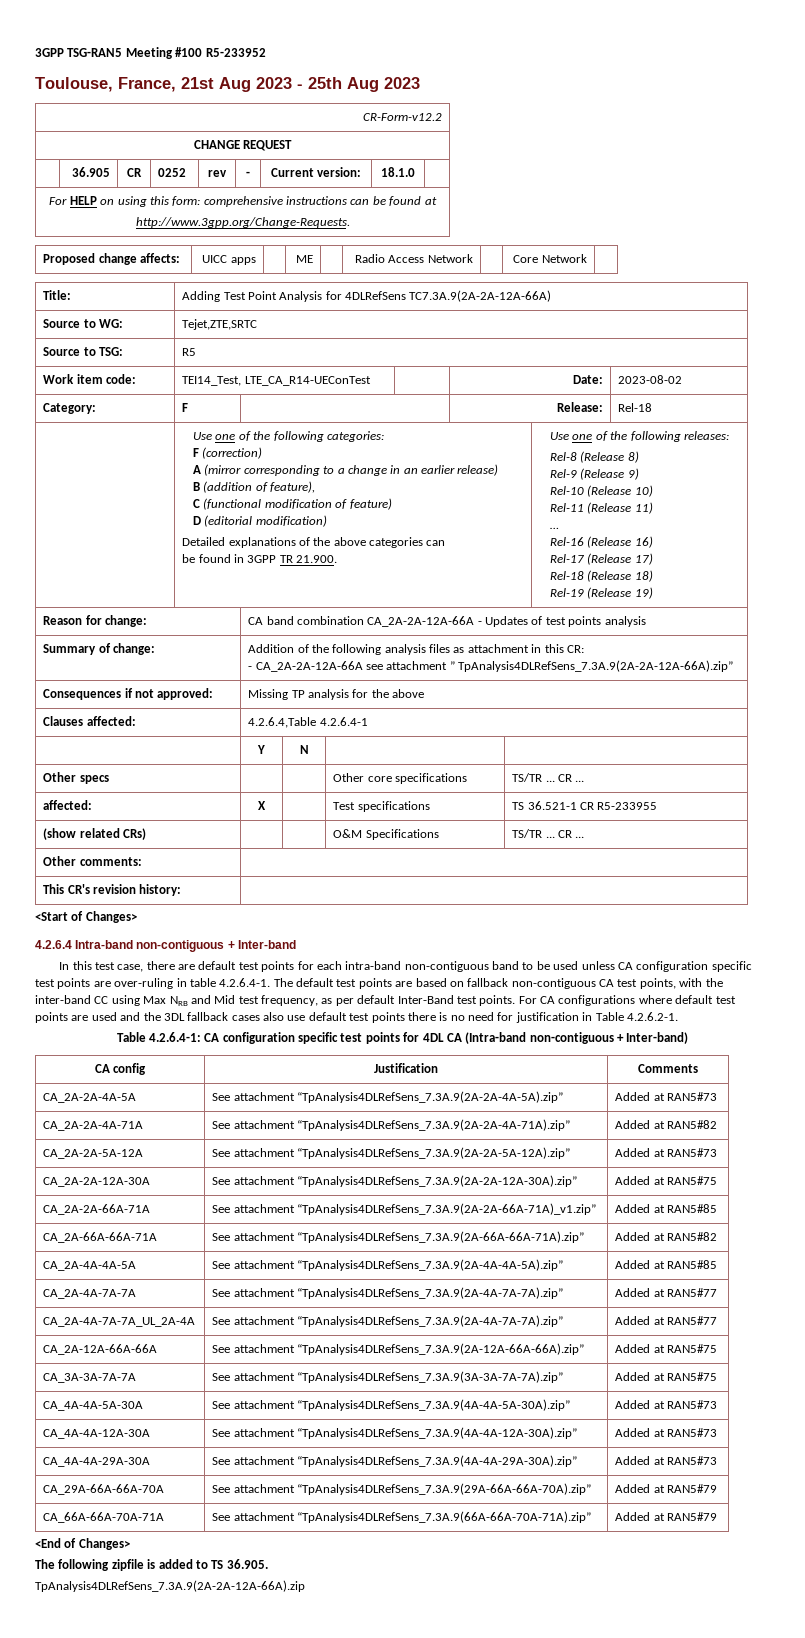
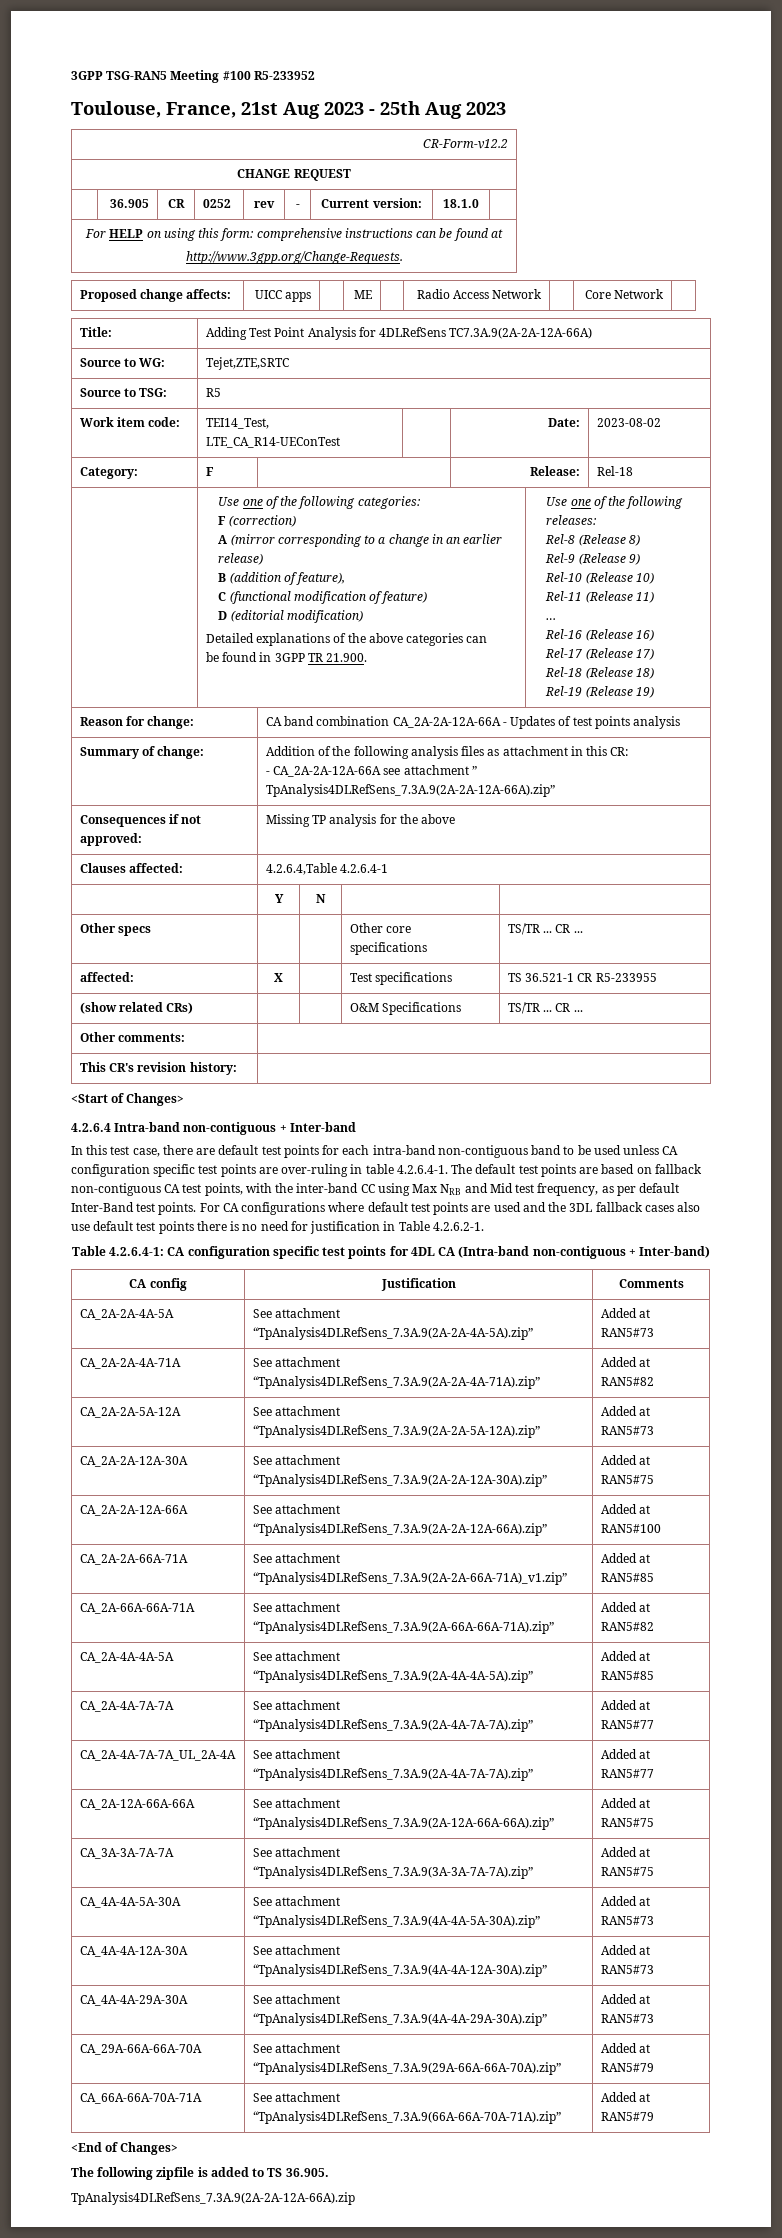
+ CA_2A-2A-12A-66A | See attachment “TpAnalysis4DLRefSens_7.3A.9(2A-2A-12A-66A).zip” | Added at RAN5#100

